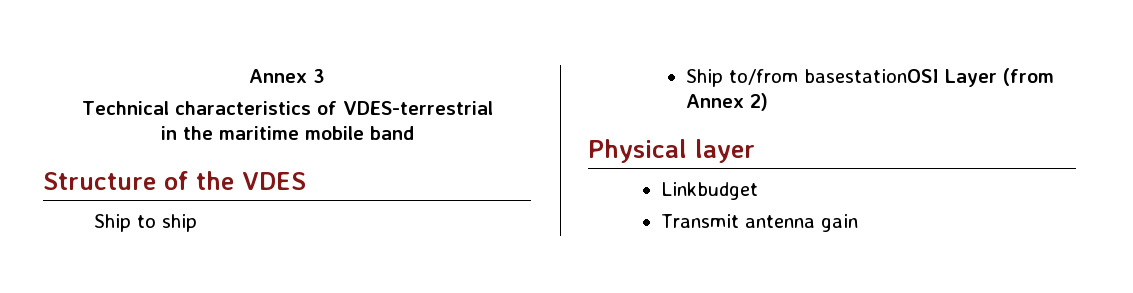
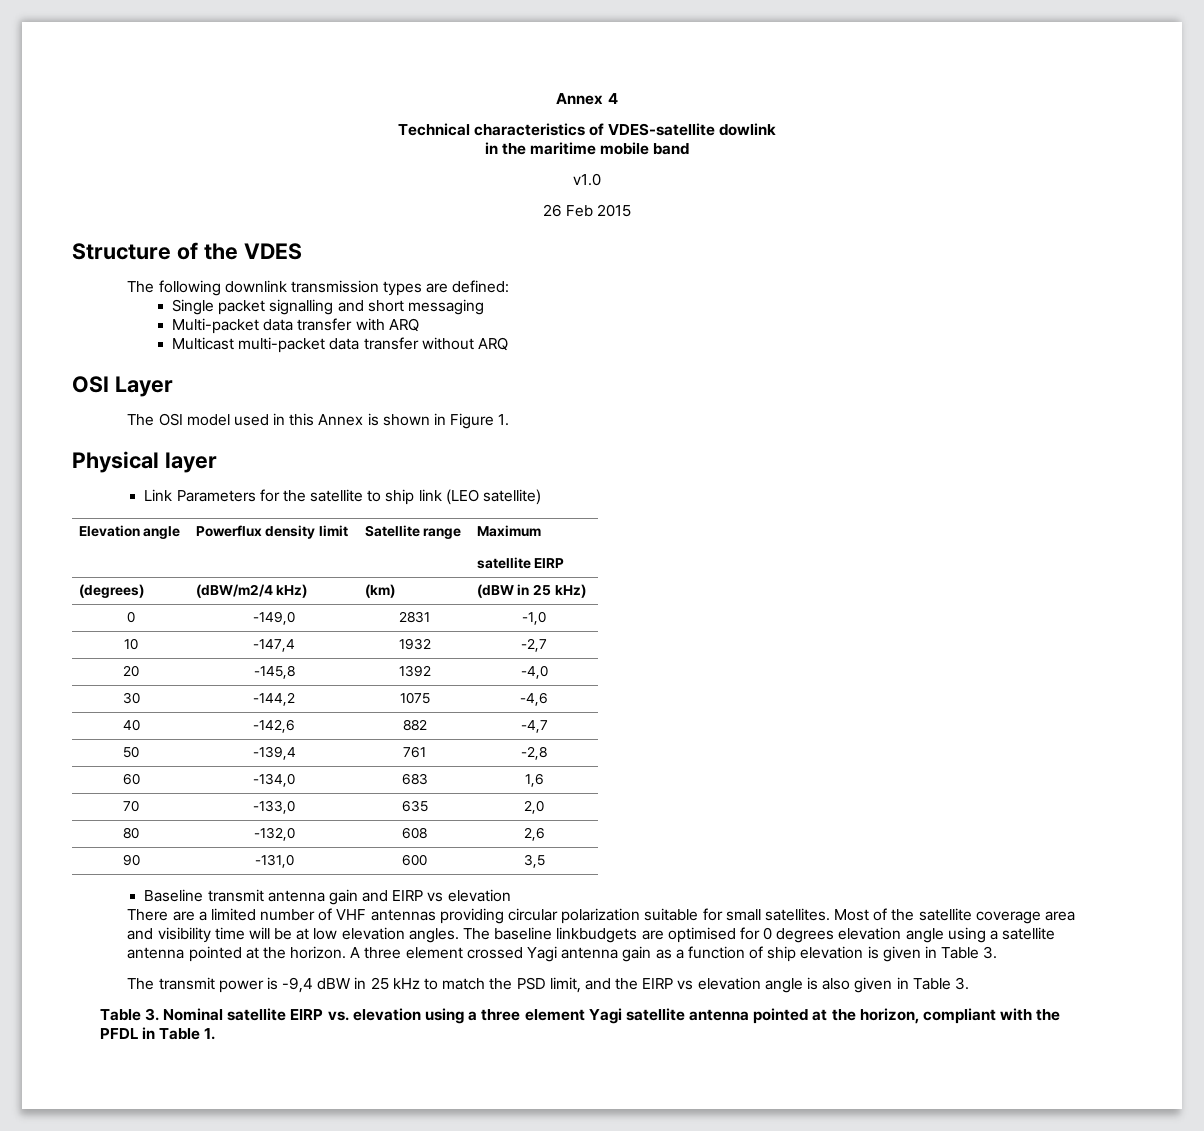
- Annex 3
+ Annex 4
- Technical characteristics of VDES-terrestrial
+ Technical characteristics of VDES-satellite dowlink
+ v1.0
+ 26 Feb 2015
- Ship to ship
- Ship to/from basestationOSI Layer (from Annex 2)
+ The following downlink transmission types are defined:
+ Single packet signalling and short messaging
+ Multi-packet data transfer with ARQ
+ Multicast multi-packet data transfer without ARQ
+ OSI Layer
+ The OSI model used in this Annex is shown in Figure 1.
  Physical layer
- Linkbudget
- Transmit antenna gain
+ Link Parameters for the satellite to ship link (LEO satellite)
+ Elevation angle | Powerflux density limit | Satellite range | Maximum
+ satellite EIRP
+ (degrees) | (dBW/m2/4 kHz) | (km) | (dBW in 25 kHz)
+ 0 | -149,0 | 2831 | -1,0
+ 10 | -147,4 | 1932 | -2,7
+ 20 | -145,8 | 1392 | -4,0
+ 30 | -144,2 | 1075 | -4,6
+ 40 | -142,6 | 882 | -4,7
+ 50 | -139,4 | 761 | -2,8
+ 60 | -134,0 | 683 | 1,6
+ 70 | -133,0 | 635 | 2,0
+ 80 | -132,0 | 608 | 2,6
+ 90 | -131,0 | 600 | 3,5
+ Baseline transmit antenna gain and EIRP vs elevation
+ There are a limited number of VHF antennas providing circular polarization suitable for small satellites. Most of the satellite coverage area and visibility time will be at low elevation angles. The baseline linkbudgets are optimised for 0 degrees elevation angle using a satellite antenna pointed at the horizon. A three element crossed Yagi antenna gain as a function of ship elevation is given in Table 3.
+ The transmit power is -9,4 dBW in 25 kHz to match the PSD limit, and the EIRP vs elevation angle is also given in Table 3.
+ Table 3. Nominal satellite EIRP vs. elevation using a three element Yagi satellite antenna pointed at the horizon, compliant with the PFDL in Table 1.

